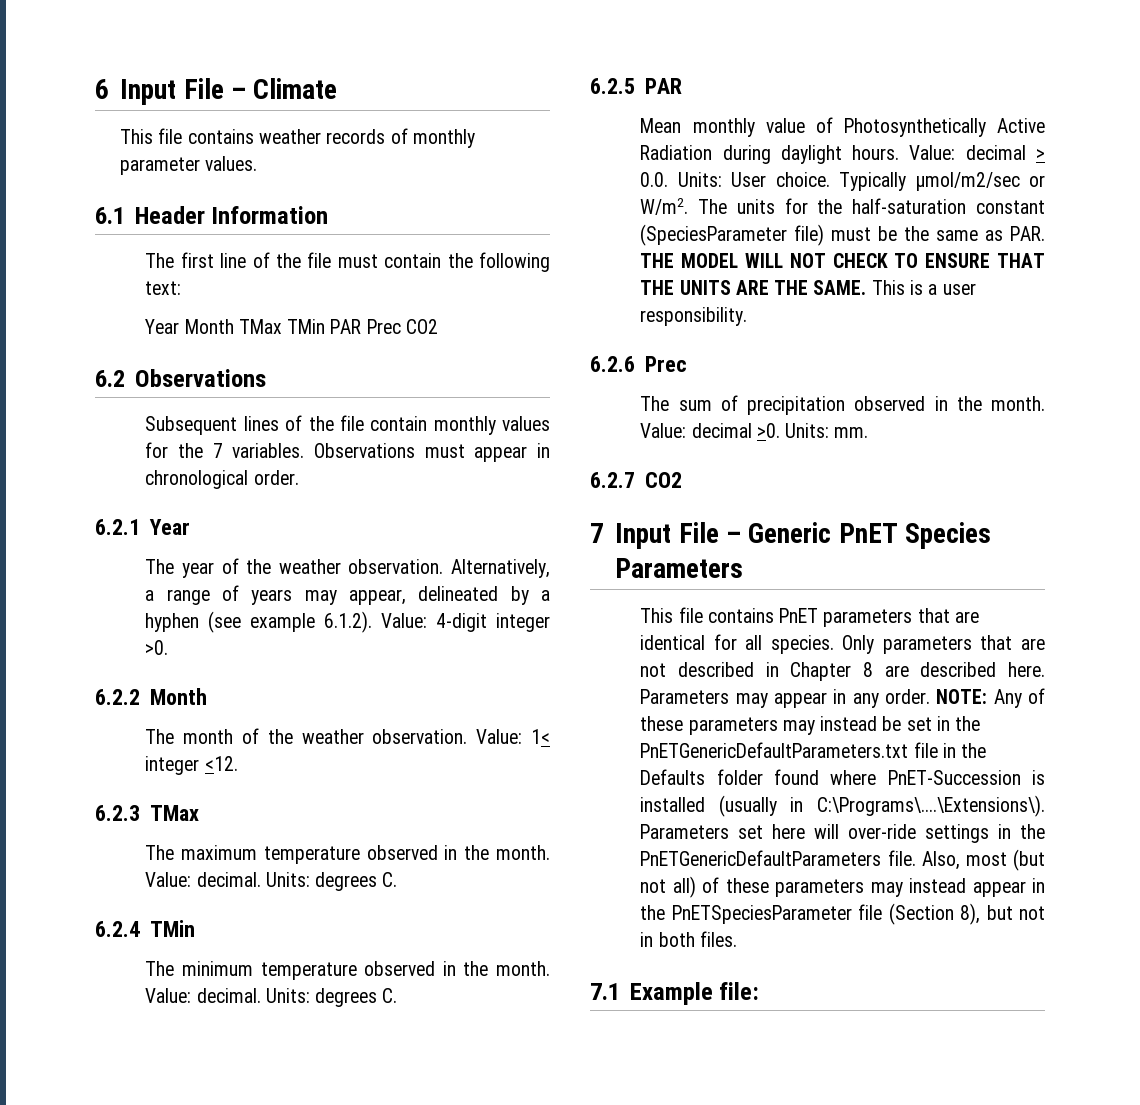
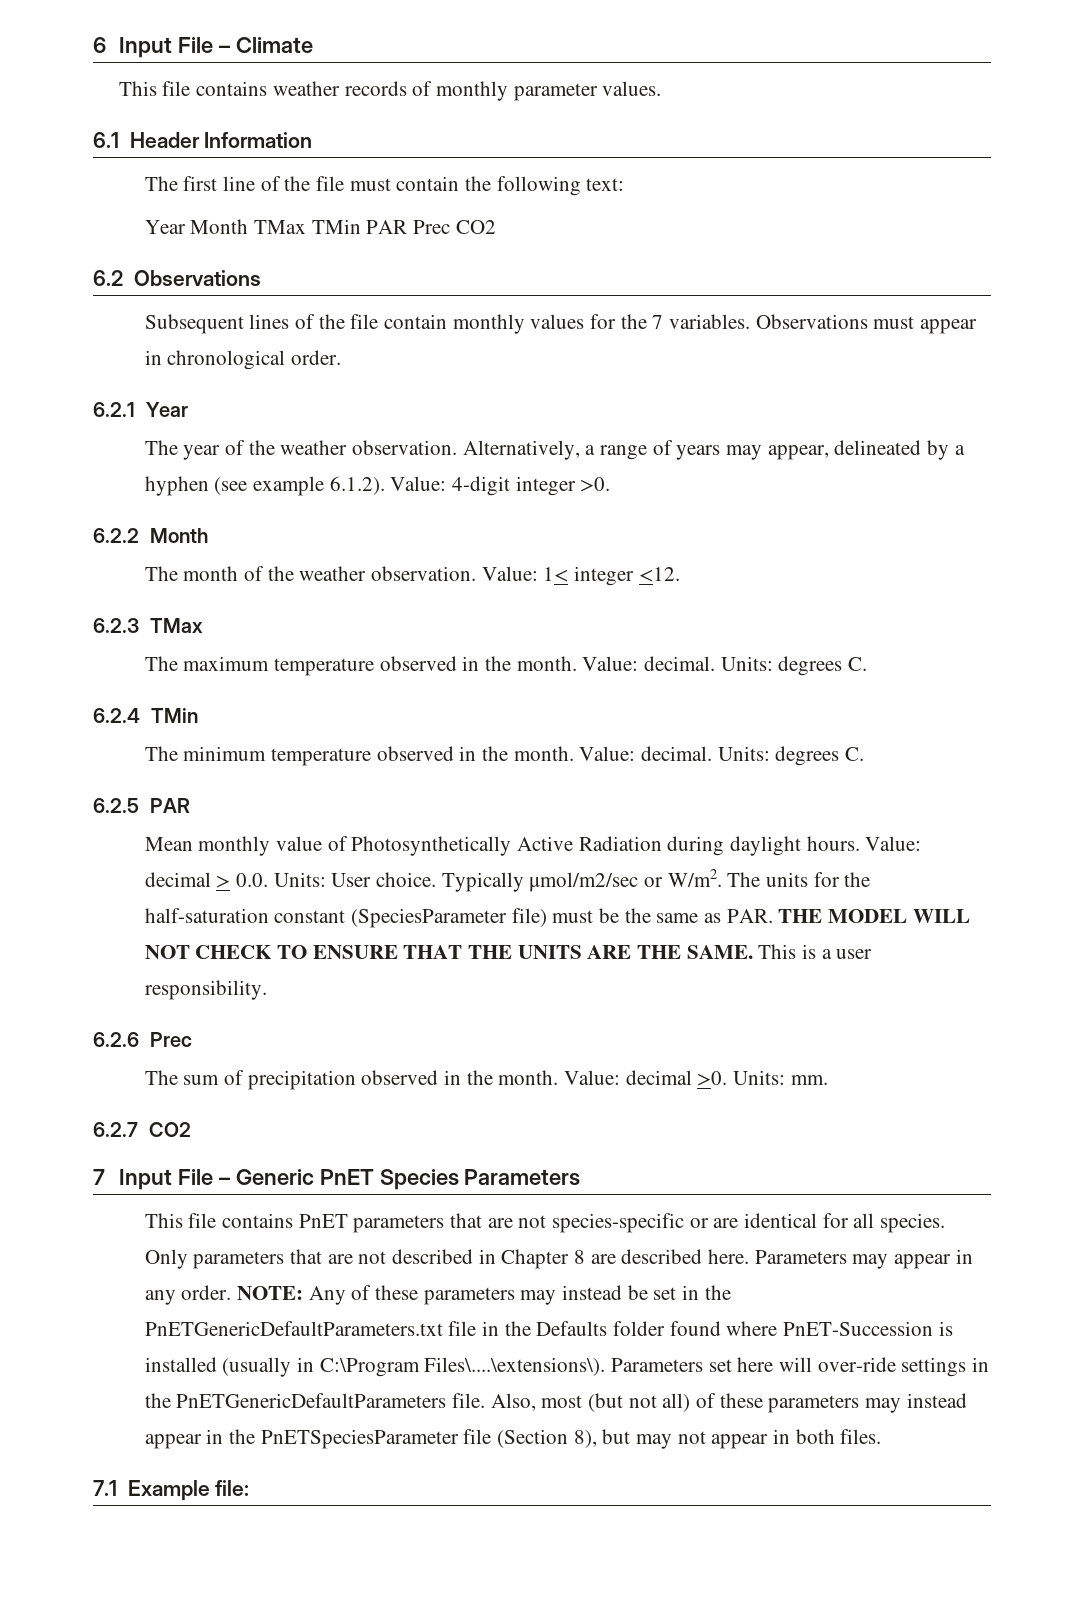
- This file contains PnET parameters that are identical for all species.
+ This file contains PnET parameters that are not species-specific or are identical for all species.
- NOTE: Any of these parameters may instead be set in the PnETGenericDefaultParameters.txt file in the Defaults folder found where PnET-Succession is installed (usually in C:\Programs\....\Extensions\). Parameters set here will over-ride settings in the PnETGenericDefaultParameters file.
+ NOTE: Any of these parameters may instead be set in the PnETGenericDefaultParameters.txt file in the Defaults folder found where PnET-Succession is installed (usually in C:\Program Files\....\extensions\). Parameters set here will over-ride settings in the PnETGenericDefaultParameters file.
- Also, most (but not all) of these parameters may instead appear in the PnETSpeciesParameter file (Section 8), but not in both files.
+ Also, most (but not all) of these parameters may instead appear in the PnETSpeciesParameter file (Section 8), but may not appear in both files.

